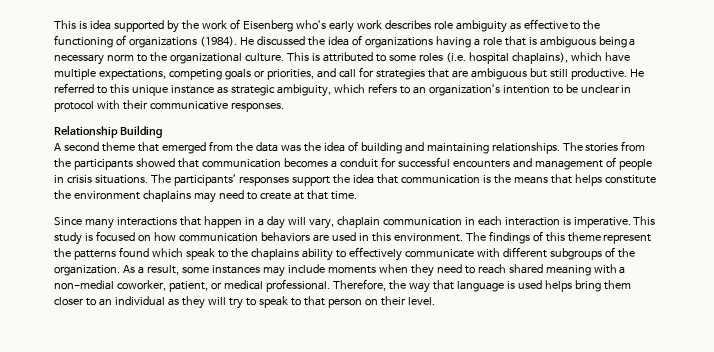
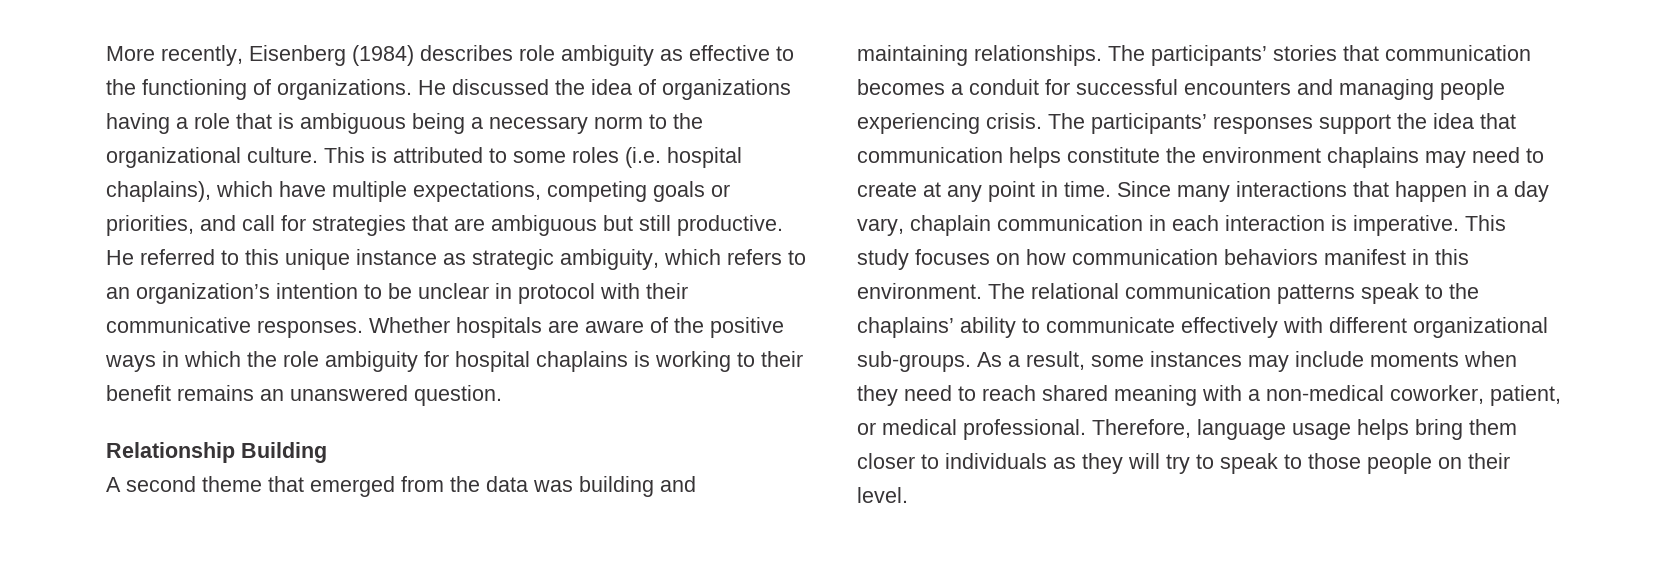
- This is idea supported by the work of Eisenberg who’s early work describes role ambiguity as effective to the functioning of organizations (1984).
+ More recently, Eisenberg (1984) describes role ambiguity as effective to the functioning of organizations.
+ Whether hospitals are aware of the positive ways in which the role ambiguity for hospital chaplains is working to their benefit remains an unanswered question.
- A second theme that emerged from the data was the idea of building and maintaining relationships.
+ A second theme that emerged from the data was building and maintaining relationships.
- The stories from the participants showed that communication becomes a conduit for successful encounters and management of people in crisis situations.
+ The participants’ stories that communication becomes a conduit for successful encounters and managing people experiencing crisis.
- The participants’ responses support the idea that communication is the means that helps constitute the environment chaplains may need to create at that time.
- Since many interactions that happen in a day will vary, chaplain communication in each interaction is imperative.
+ The participants’ responses support the idea that communication helps constitute the environment chaplains may need to create at any point in time. Since many interactions that happen in a day vary, chaplain communication in each interaction is imperative.
- This study is focused on how communication behaviors are used in this environment.
+ This study focuses on how communication behaviors manifest in this environment.
- The findings of this theme represent the patterns found which speak to the chaplains ability to effectively communicate with different subgroups of the organization.
+ The relational communication patterns speak to the chaplains’ ability to communicate effectively with different organizational sub-groups.
- As a result, some instances may include moments when they need to reach shared meaning with a non-medial coworker, patient, or medical professional.
+ As a result, some instances may include moments when they need to reach shared meaning with a non-medical coworker, patient, or medical professional.
- Therefore, the way that language is used helps bring them closer to an individual as they will try to speak to that person on their level.
+ Therefore, language usage helps bring them closer to individuals as they will try to speak to those people on their level.

